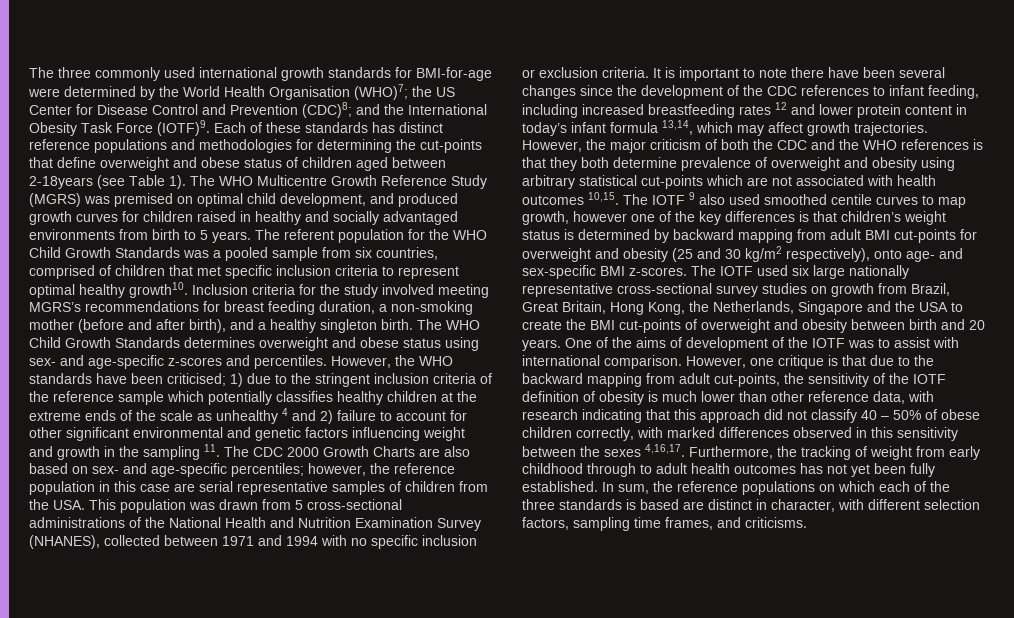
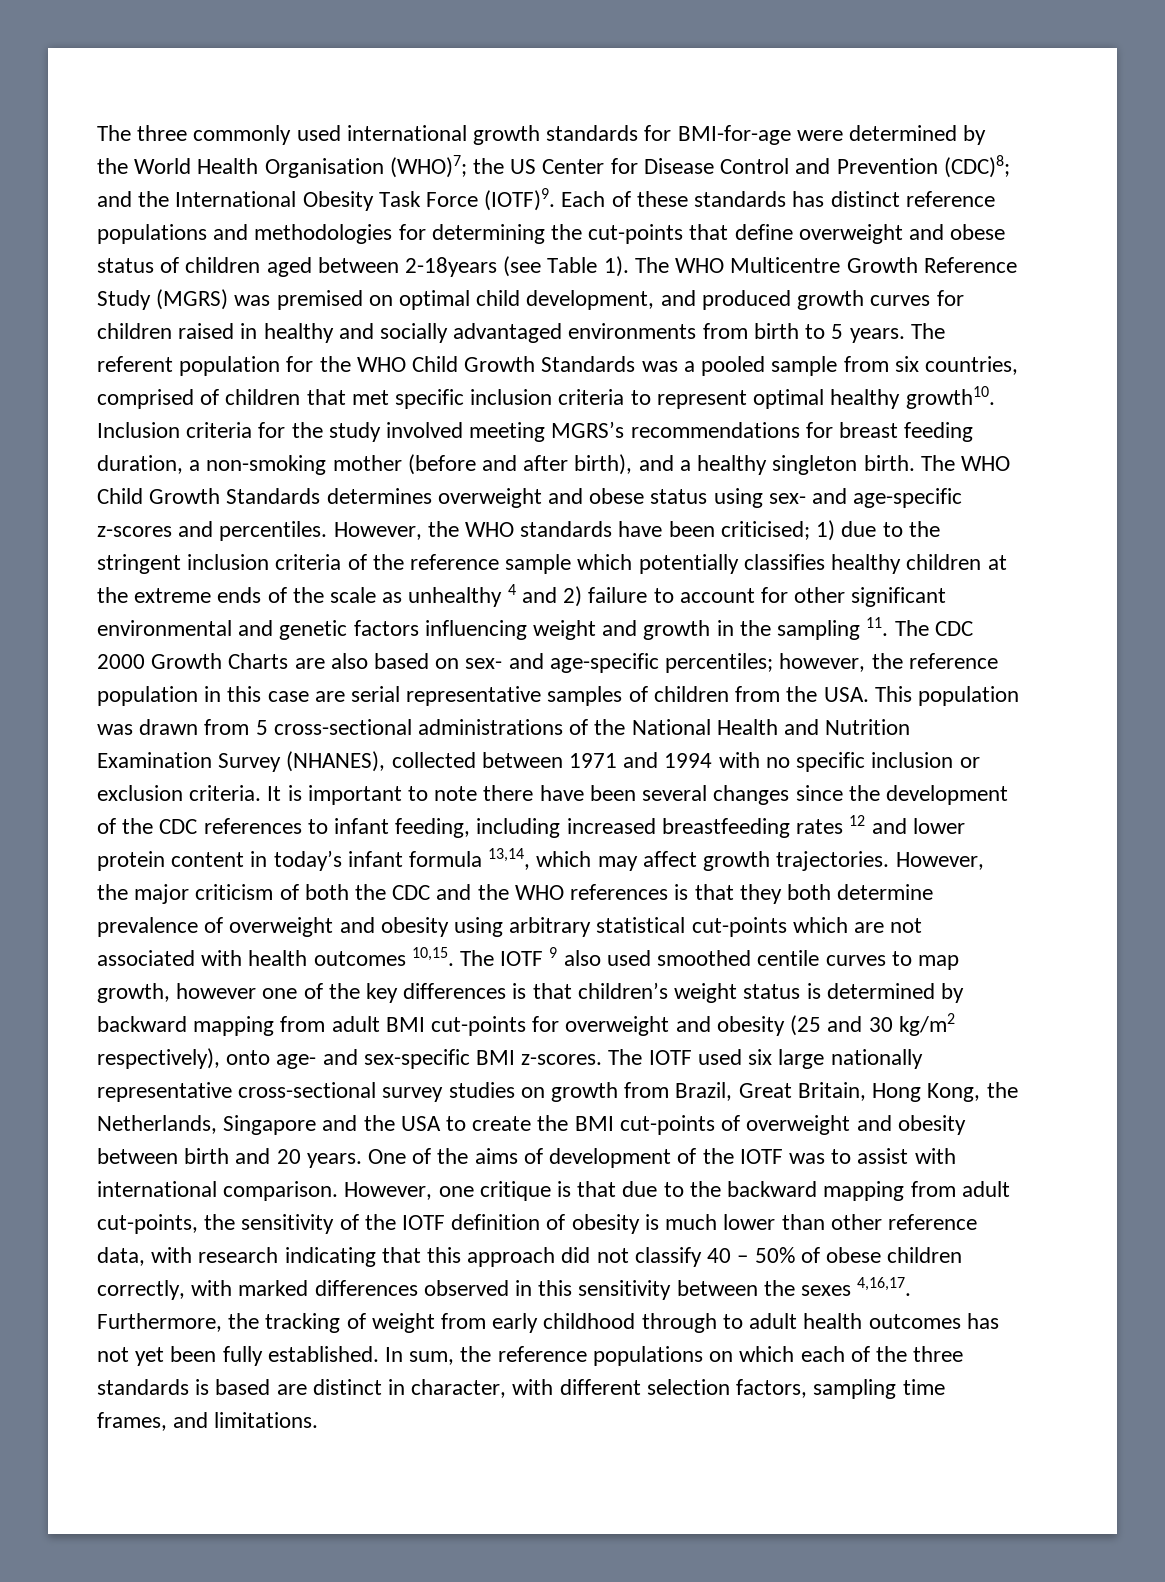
- In sum, the reference populations on which each of the three standards is based are distinct in character, with different selection factors, sampling time frames, and criticisms.
+ In sum, the reference populations on which each of the three standards is based are distinct in character, with different selection factors, sampling time frames, and limitations.

